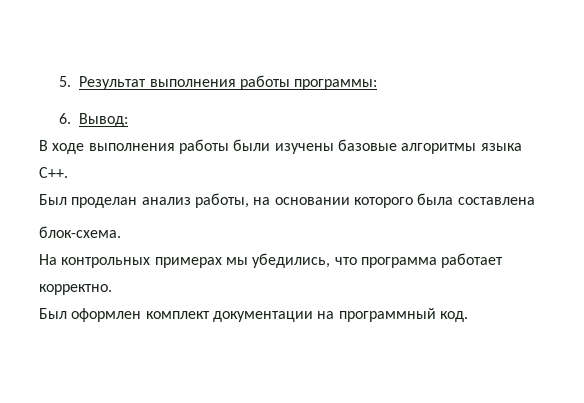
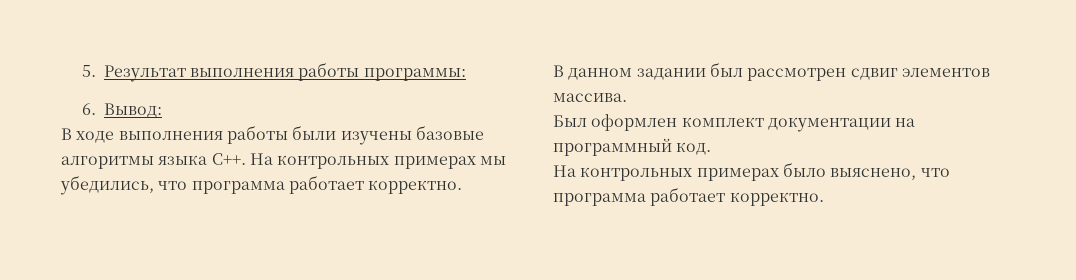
- В ходе выполнения работы были изучены базовые алгоритмы языка C++.
- Был проделан анализ работы, на основании которого была составлена
- блок-схема.
- На контрольных примерах мы убедились, что программа работает корректно.
+ В ходе выполнения работы были изучены базовые алгоритмы языка C++. На контрольных примерах мы убедились, что программа работает корректно.
+ В данном задании был рассмотрен сдвиг элементов массива.
+ На контрольных примерах было выяснено, что программа работает корректно.

